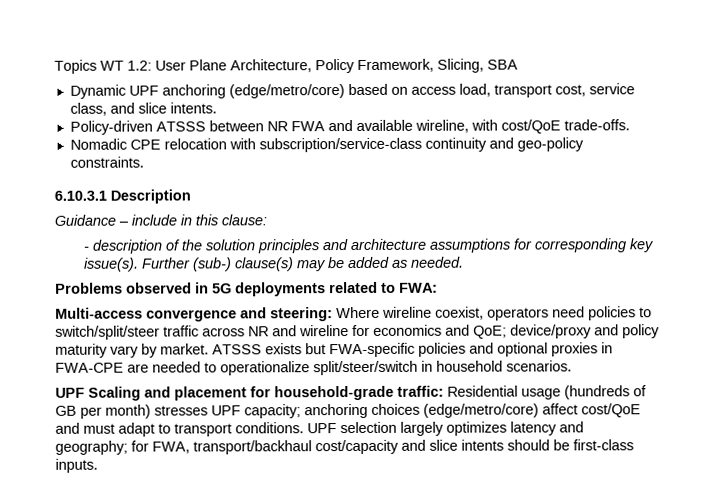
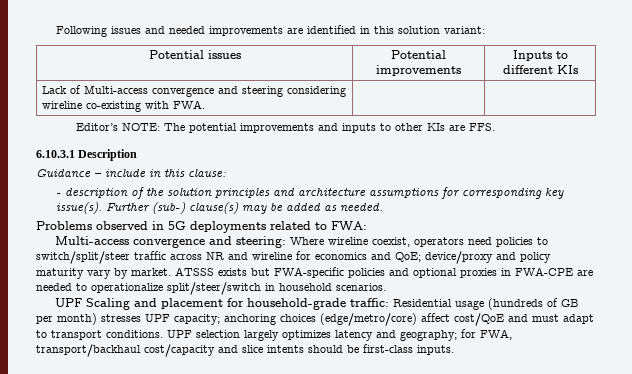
- Topics WT 1.2: User Plane Architecture, Policy Framework, Slicing, SBA
- Dynamic UPF anchoring (edge/metro/core) based on access load, transport cost, service class, and slice intents.
- Policy-driven ATSSS between NR FWA and available wireline, with cost/QoE trade-offs.
- Nomadic CPE relocation with subscription/service-class continuity and geo-policy constraints.
+ Following issues and needed improvements are identified in this solution variant:
+ Potential issues | Potential improvements | Inputs to different KIs
+ Lack of Multi-access convergence and steering considering wireline co-existing with FWA. | |
+ Editor’s NOTE: The potential improvements and inputs to other KIs are FFS.

